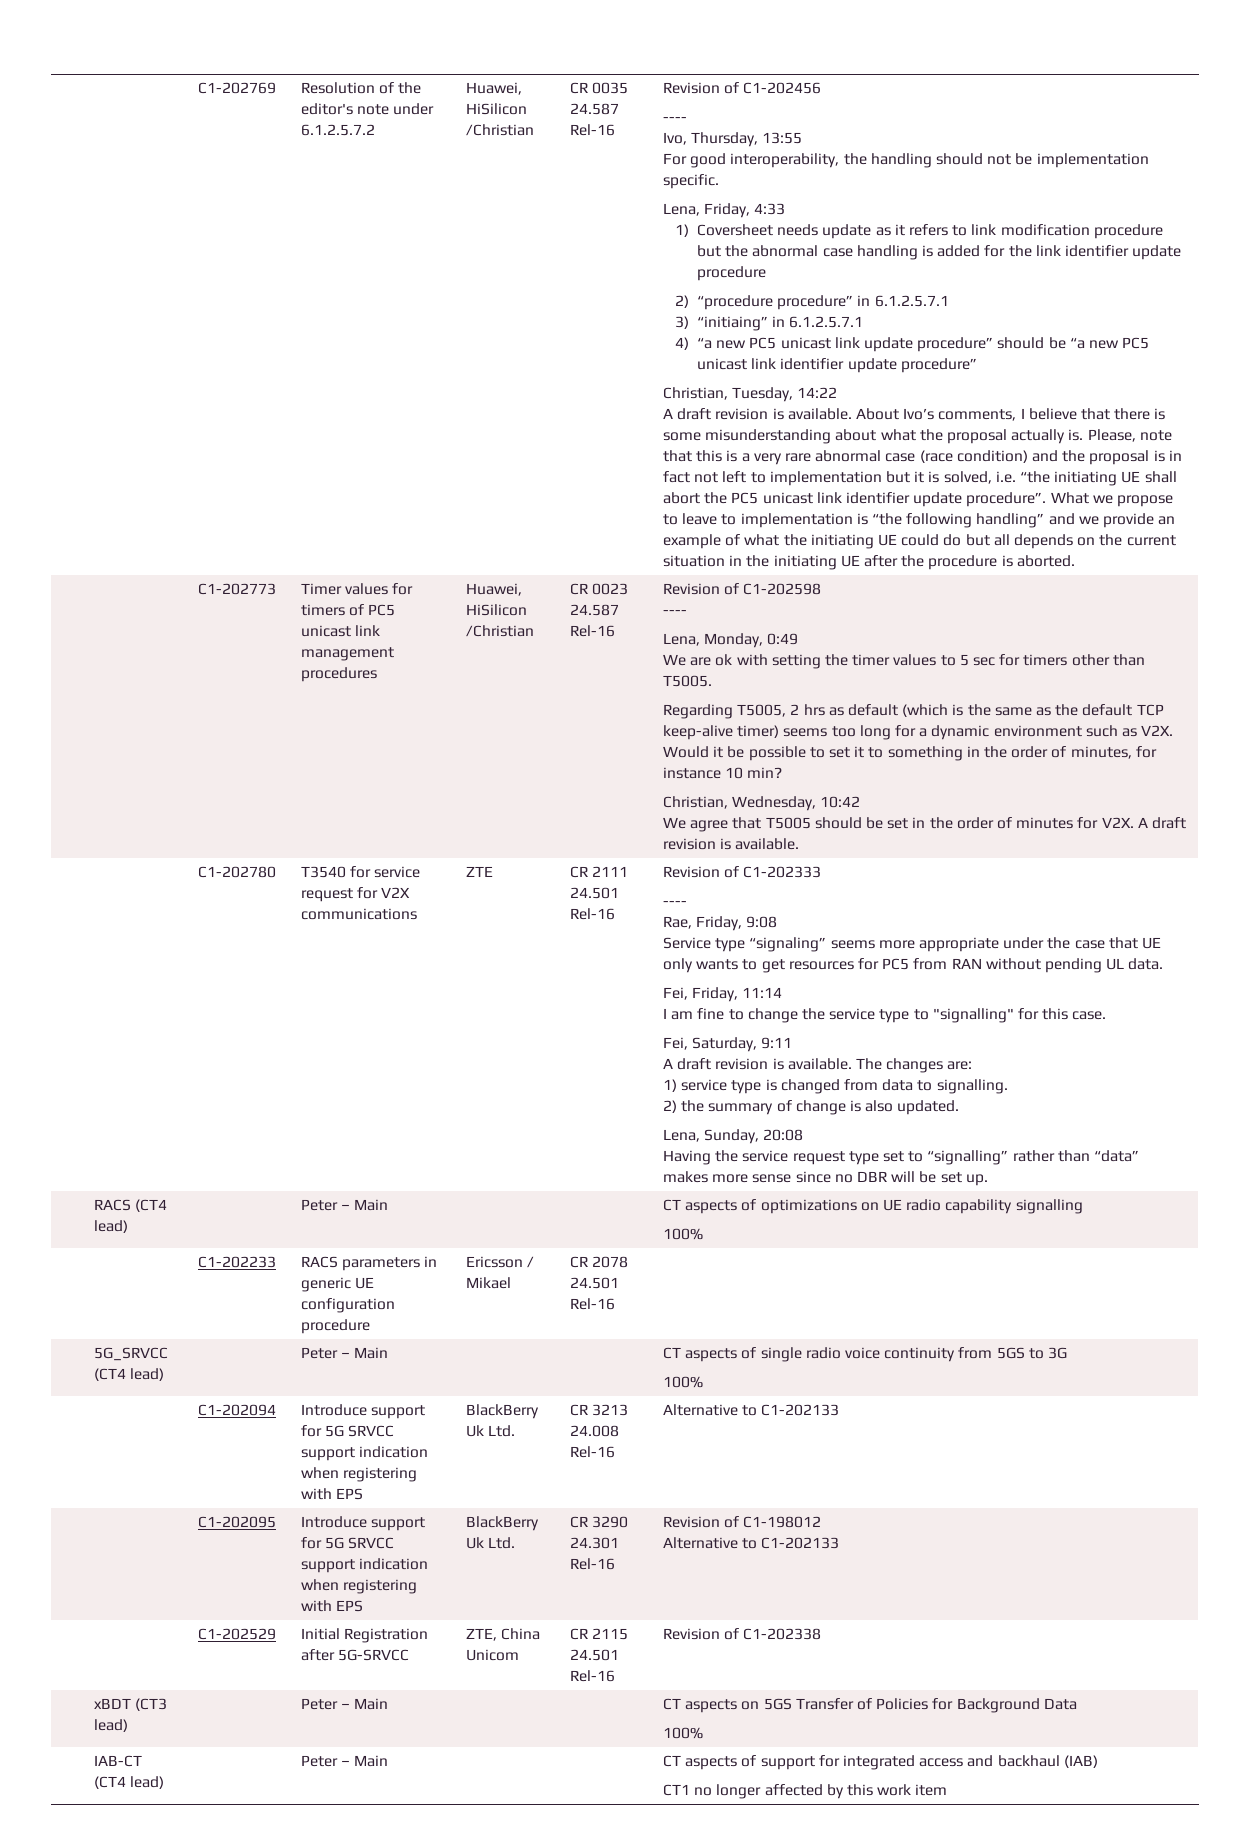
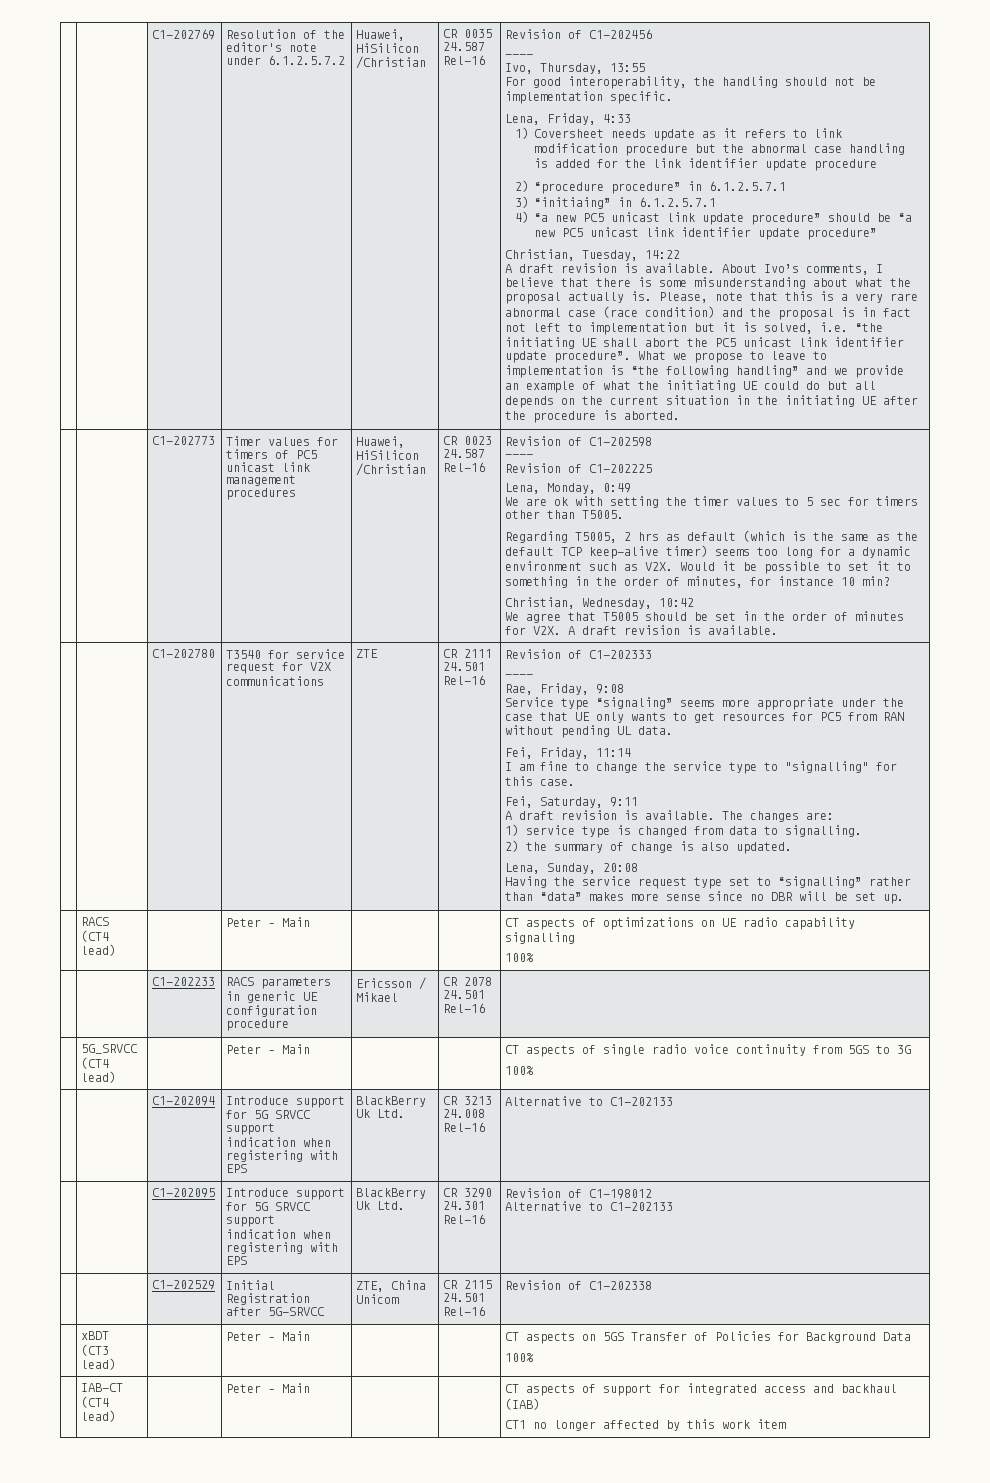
+ Revision of C1-202225

